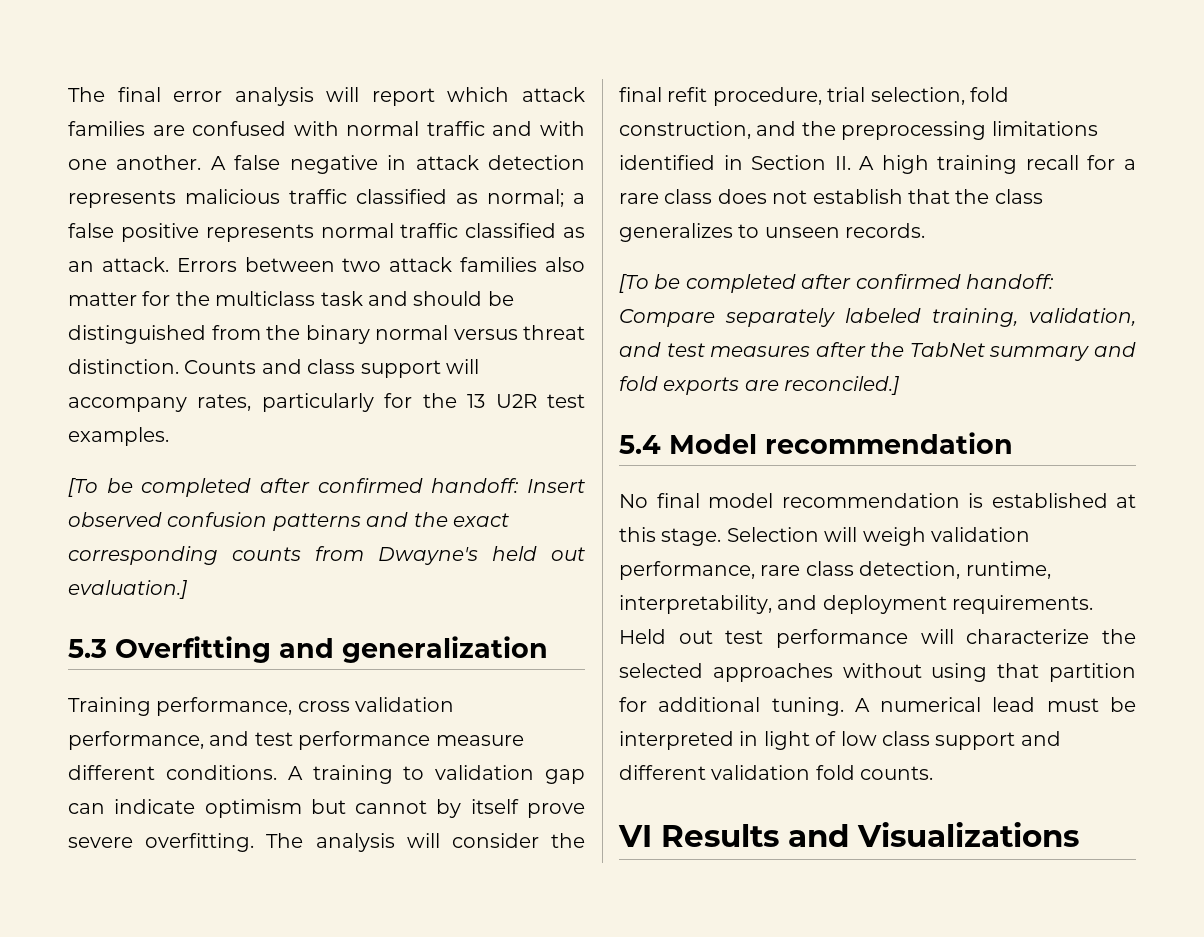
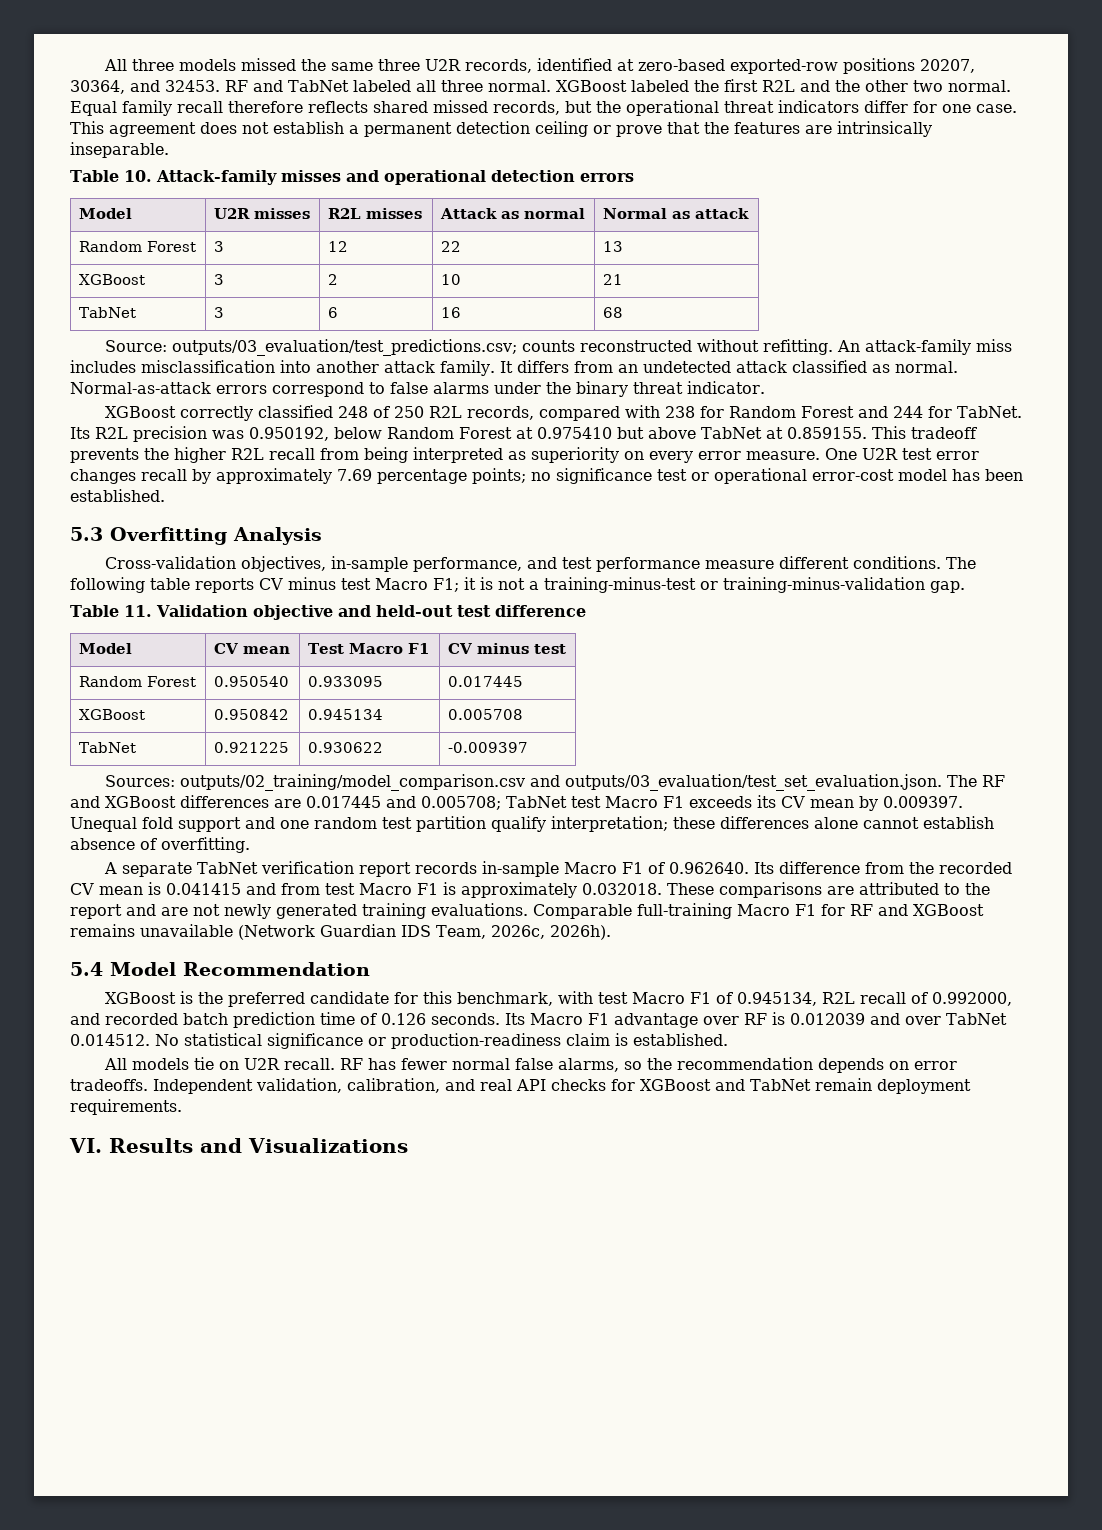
- The final error analysis will report which attack families are confused with normal traffic and with one another. A false negative in attack detection represents malicious traffic classified as normal; a false positive represents normal traffic classified as an attack. Errors between two attack families also matter for the multiclass task and should be distinguished from the binary normal versus threat distinction. Counts and class support will accompany rates, particularly for the 13 U2R test examples.
- [To be completed after confirmed handoff: Insert observed confusion patterns and the exact corresponding counts from Dwayne's held out evaluation.]
- 5.3 Overfitting and generalization
- Training performance, cross validation performance, and test performance measure different conditions.
+ All three models missed the same three U2R records, identified at zero-based exported-row positions 20207, 30364, and 32453. RF and TabNet labeled all three normal. XGBoost labeled the first R2L and the other two normal. Equal family recall therefore reflects shared missed records, but the operational threat indicators differ for one case. This agreement does not establish a permanent detection ceiling or prove that the features are intrinsically inseparable.
+ Table 10. Attack-family misses and operational detection errors
+ Model | U2R misses | R2L misses | Attack as normal | Normal as attack
+ Random Forest | 3 | 12 | 22 | 13
+ XGBoost | 3 | 2 | 10 | 21
+ TabNet | 3 | 6 | 16 | 68
+ Source: outputs/03_evaluation/test_predictions.csv; counts reconstructed without refitting. An attack-family miss includes misclassification into another attack family. It differs from an undetected attack classified as normal. Normal-as-attack errors correspond to false alarms under the binary threat indicator.
+ XGBoost correctly classified 248 of 250 R2L records, compared with 238 for Random Forest and 244 for TabNet. Its R2L precision was 0.950192, below Random Forest at 0.975410 but above TabNet at 0.859155. This tradeoff prevents the higher R2L recall from being interpreted as superiority on every error measure. One U2R test error changes recall by approximately 7.69 percentage points; no significance test or operational error-cost model has been established.
+ 5.3 Overfitting Analysis
+ Cross-validation objectives, in-sample performance, and test performance measure different conditions.
- A training to validation gap can indicate optimism but cannot by itself prove severe overfitting. The analysis will consider the final refit procedure, trial selection, fold construction, and the preprocessing limitations identified in Section II. A high training recall for a rare class does not establish that the class generalizes to unseen records.
- [To be completed after confirmed handoff: Compare separately labeled training, validation, and test measures after the TabNet summary and fold exports are reconciled.]
- 5.4 Model recommendation
- No final model recommendation is established at this stage. Selection will weigh validation performance, rare class detection, runtime, interpretability, and deployment requirements. Held out test performance will characterize the selected approaches without using that partition for additional tuning. A numerical lead must be interpreted in light of low class support and different validation fold counts.
- VI Results and Visualizations
+ The following table reports CV minus test Macro F1; it is not a training-minus-test or training-minus-validation gap.
+ Table 11. Validation objective and held-out test difference
+ Model | CV mean | Test Macro F1 | CV minus test
+ Random Forest | 0.950540 | 0.933095 | 0.017445
+ XGBoost | 0.950842 | 0.945134 | 0.005708
+ TabNet | 0.921225 | 0.930622 | -0.009397
+ Sources: outputs/02_training/model_comparison.csv and outputs/03_evaluation/test_set_evaluation.json. The RF and XGBoost differences are 0.017445 and 0.005708; TabNet test Macro F1 exceeds its CV mean by 0.009397. Unequal fold support and one random test partition qualify interpretation; these differences alone cannot establish absence of overfitting.
+ A separate TabNet verification report records in-sample Macro F1 of 0.962640. Its difference from the recorded CV mean is 0.041415 and from test Macro F1 is approximately 0.032018. These comparisons are attributed to the report and are not newly generated training evaluations. Comparable full-training Macro F1 for RF and XGBoost remains unavailable (Network Guardian IDS Team, 2026c, 2026h).
+ 5.4 Model Recommendation
+ XGBoost is the preferred candidate for this benchmark, with test Macro F1 of 0.945134, R2L recall of 0.992000, and recorded batch prediction time of 0.126 seconds. Its Macro F1 advantage over RF is 0.012039 and over TabNet 0.014512. No statistical significance or production-readiness claim is established.
+ All models tie on U2R recall. RF has fewer normal false alarms, so the recommendation depends on error tradeoffs. Independent validation, calibration, and real API checks for XGBoost and TabNet remain deployment requirements.
+ VI. Results and Visualizations

